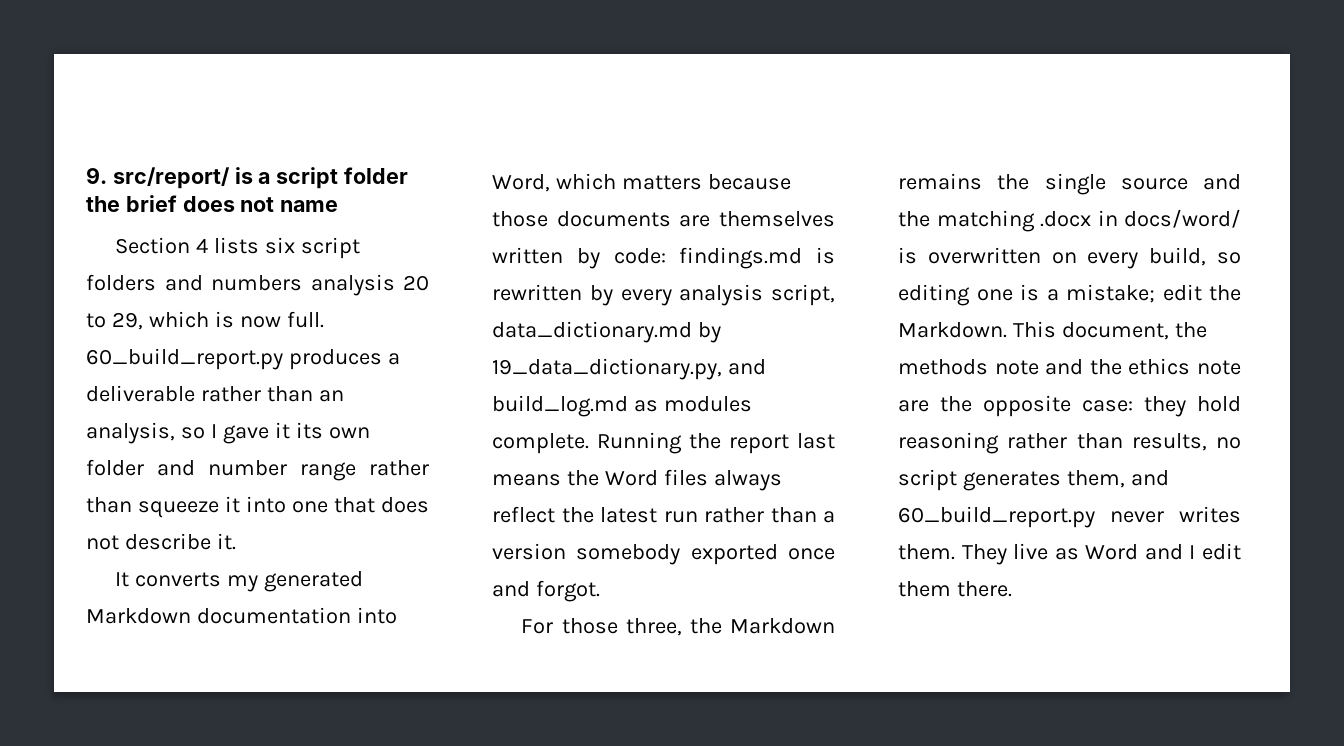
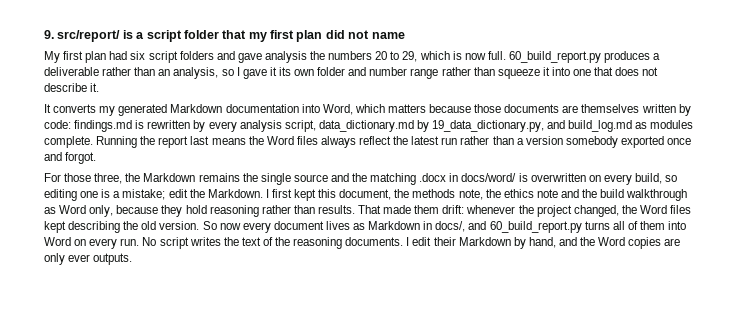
- 9. src/report/ is a script folder the brief does not name
- Section 4 lists six script folders and numbers analysis 20 to 29, which is now full.
+ 9. src/report/ is a script folder that my first plan did not name
+ My first plan had six script folders and gave analysis the numbers 20 to 29, which is now full.
- This document, the methods note and the ethics note are the opposite case: they hold reasoning rather than results, no script generates them, and 60_build_report.py never writes them. They live as Word and I edit them there.
+ I first kept this document, the methods note, the ethics note and the build walkthrough as Word only, because they hold reasoning rather than results. That made them drift: whenever the project changed, the Word files kept describing the old version. So now every document lives as Markdown in docs/, and 60_build_report.py turns all of them into Word on every run. No script writes the text of the reasoning documents. I edit their Markdown by hand, and the Word copies are only ever outputs.

